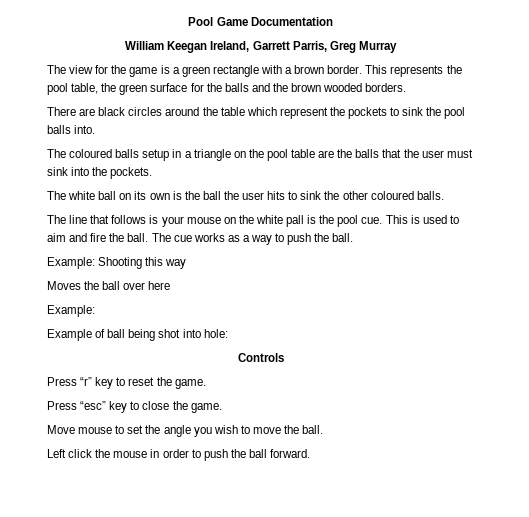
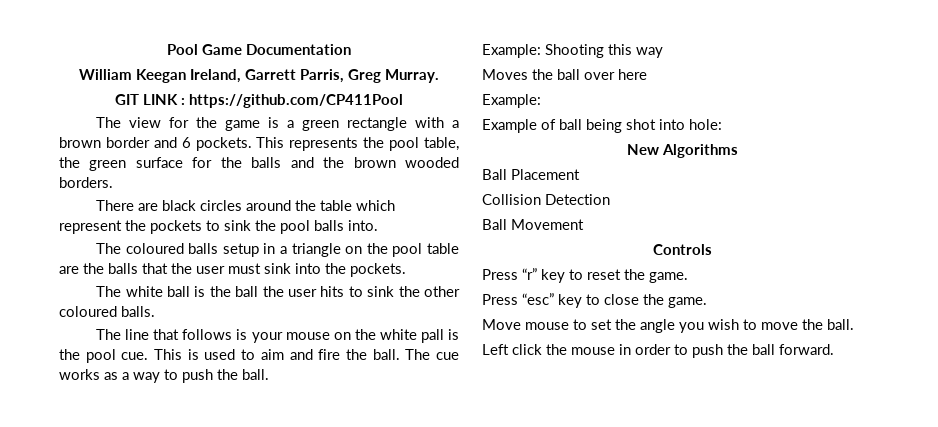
- William Keegan Ireland, Garrett Parris, Greg Murray
+ William Keegan Ireland, Garrett Parris, Greg Murray.
+ GIT LINK : https://github.com/CP411Pool
- The view for the game is a green rectangle with a brown border.
+ The view for the game is a green rectangle with a brown border and 6 pockets.
- The white ball on its own is the ball the user hits to sink the other coloured balls.
+ The white ball is the ball the user hits to sink the other coloured balls.
+ New Algorithms
+ Ball Placement
+ Collision Detection
+ Ball Movement

